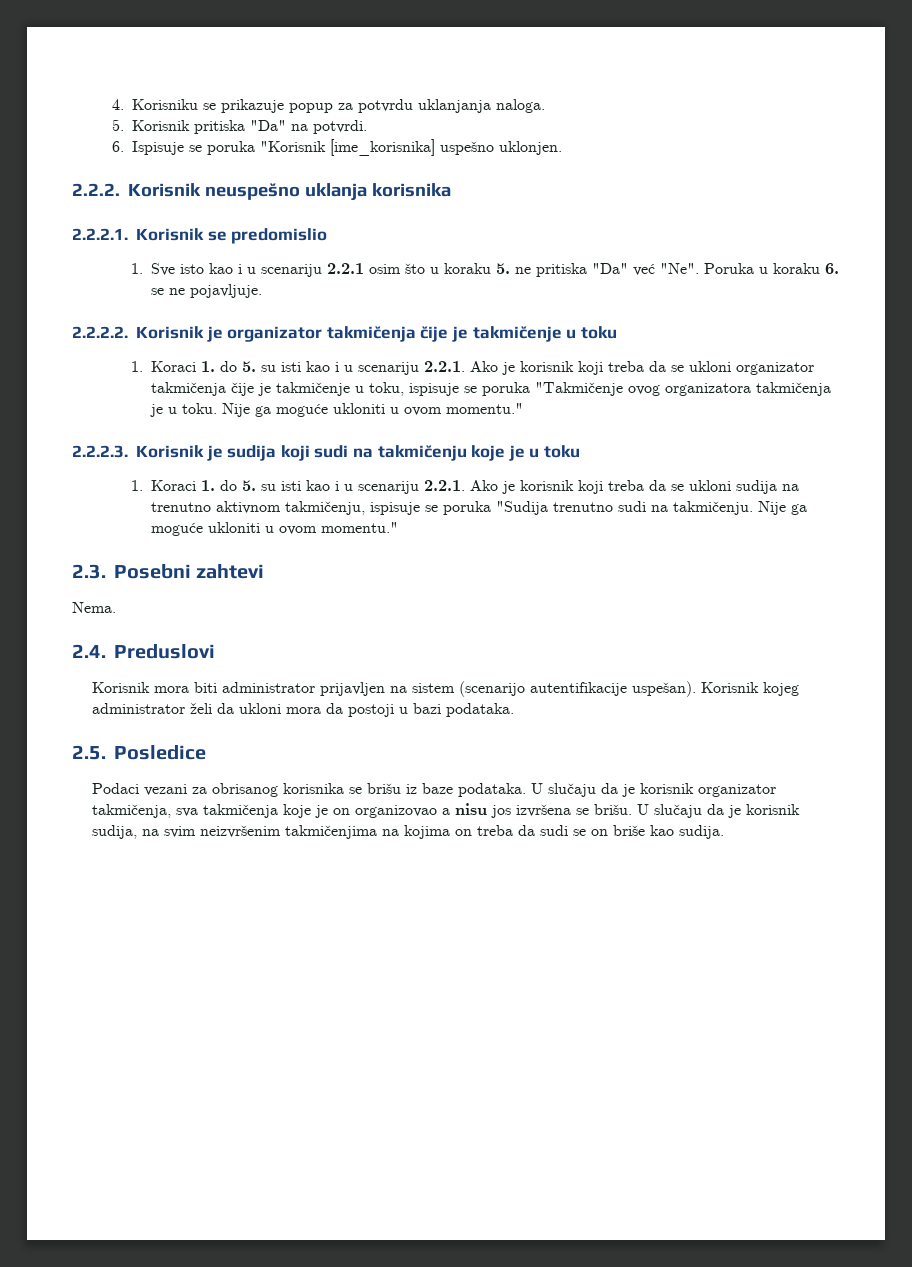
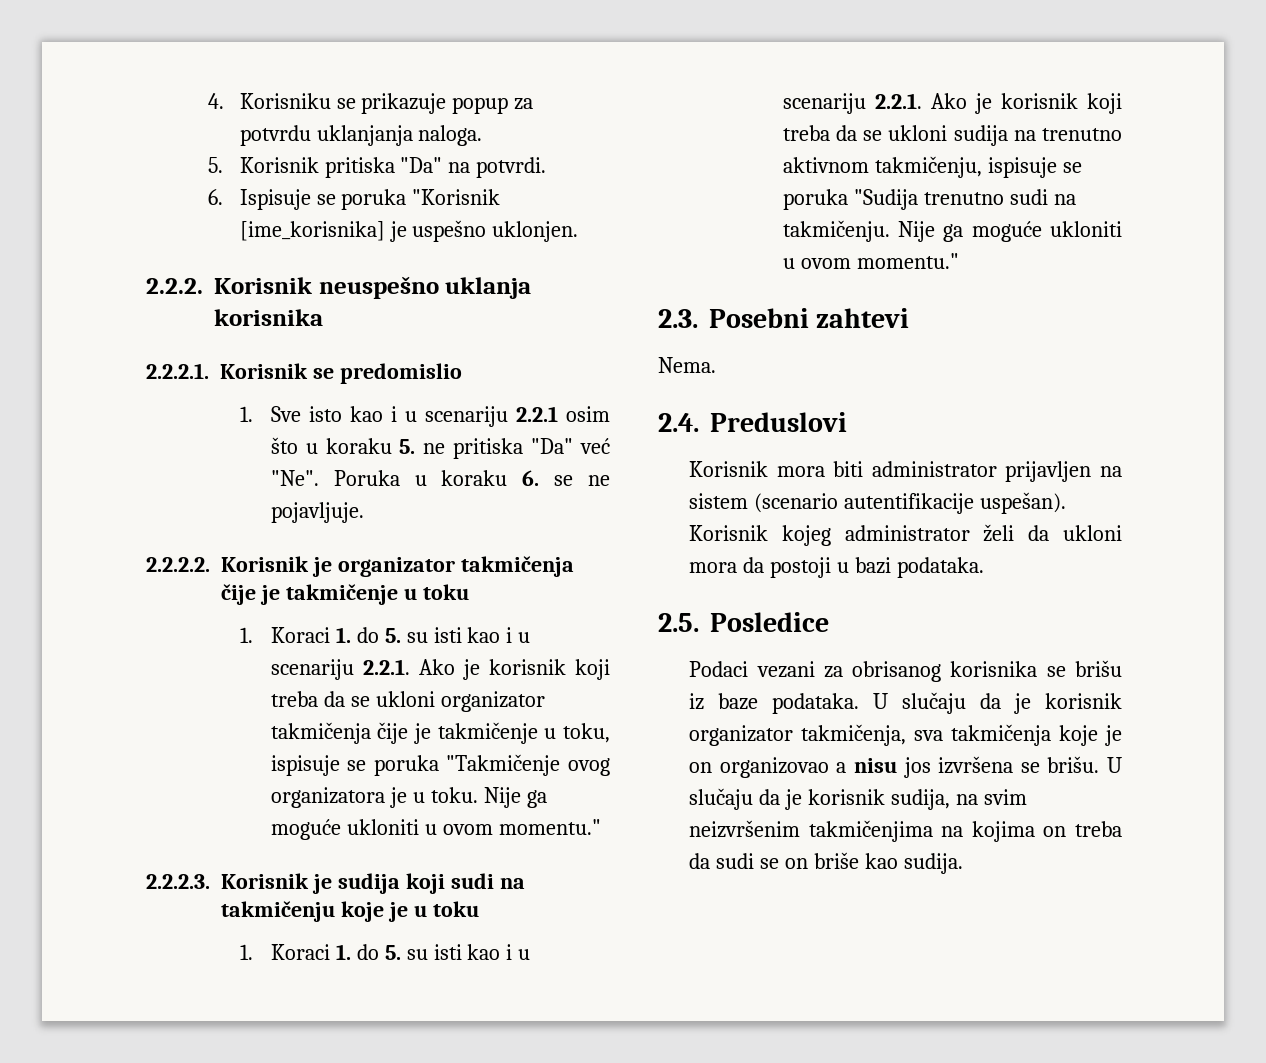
- 6. Ispisuje se poruka "Korisnik [ime_korisnika] uspešno uklonjen.
+ 6. Ispisuje se poruka "Korisnik [ime_korisnika] je uspešno uklonjen.
- 1. Koraci 1. do 5. su isti kao i u scenariju 2.2.1. Ako je korisnik koji treba da se ukloni organizator takmičenja čije je takmičenje u toku, ispisuje se poruka "Takmičenje ovog organizatora takmičenja je u toku.
+ 1. Koraci 1. do 5. su isti kao i u scenariju 2.2.1. Ako je korisnik koji treba da se ukloni organizator takmičenja čije je takmičenje u toku, ispisuje se poruka "Takmičenje ovog organizatora je u toku.
- Korisnik mora biti administrator prijavljen na sistem (scenarijo autentifikacije uspešan).
+ Korisnik mora biti administrator prijavljen na sistem (scenario autentifikacije uspešan).

